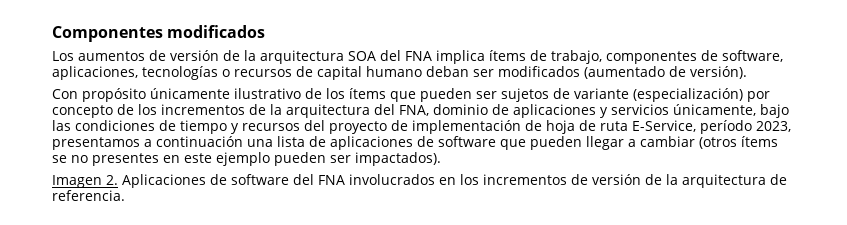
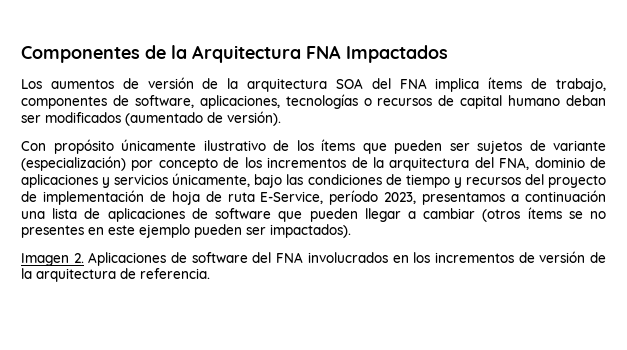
- Componentes modificados
+ Componentes de la Arquitectura FNA Impactados

